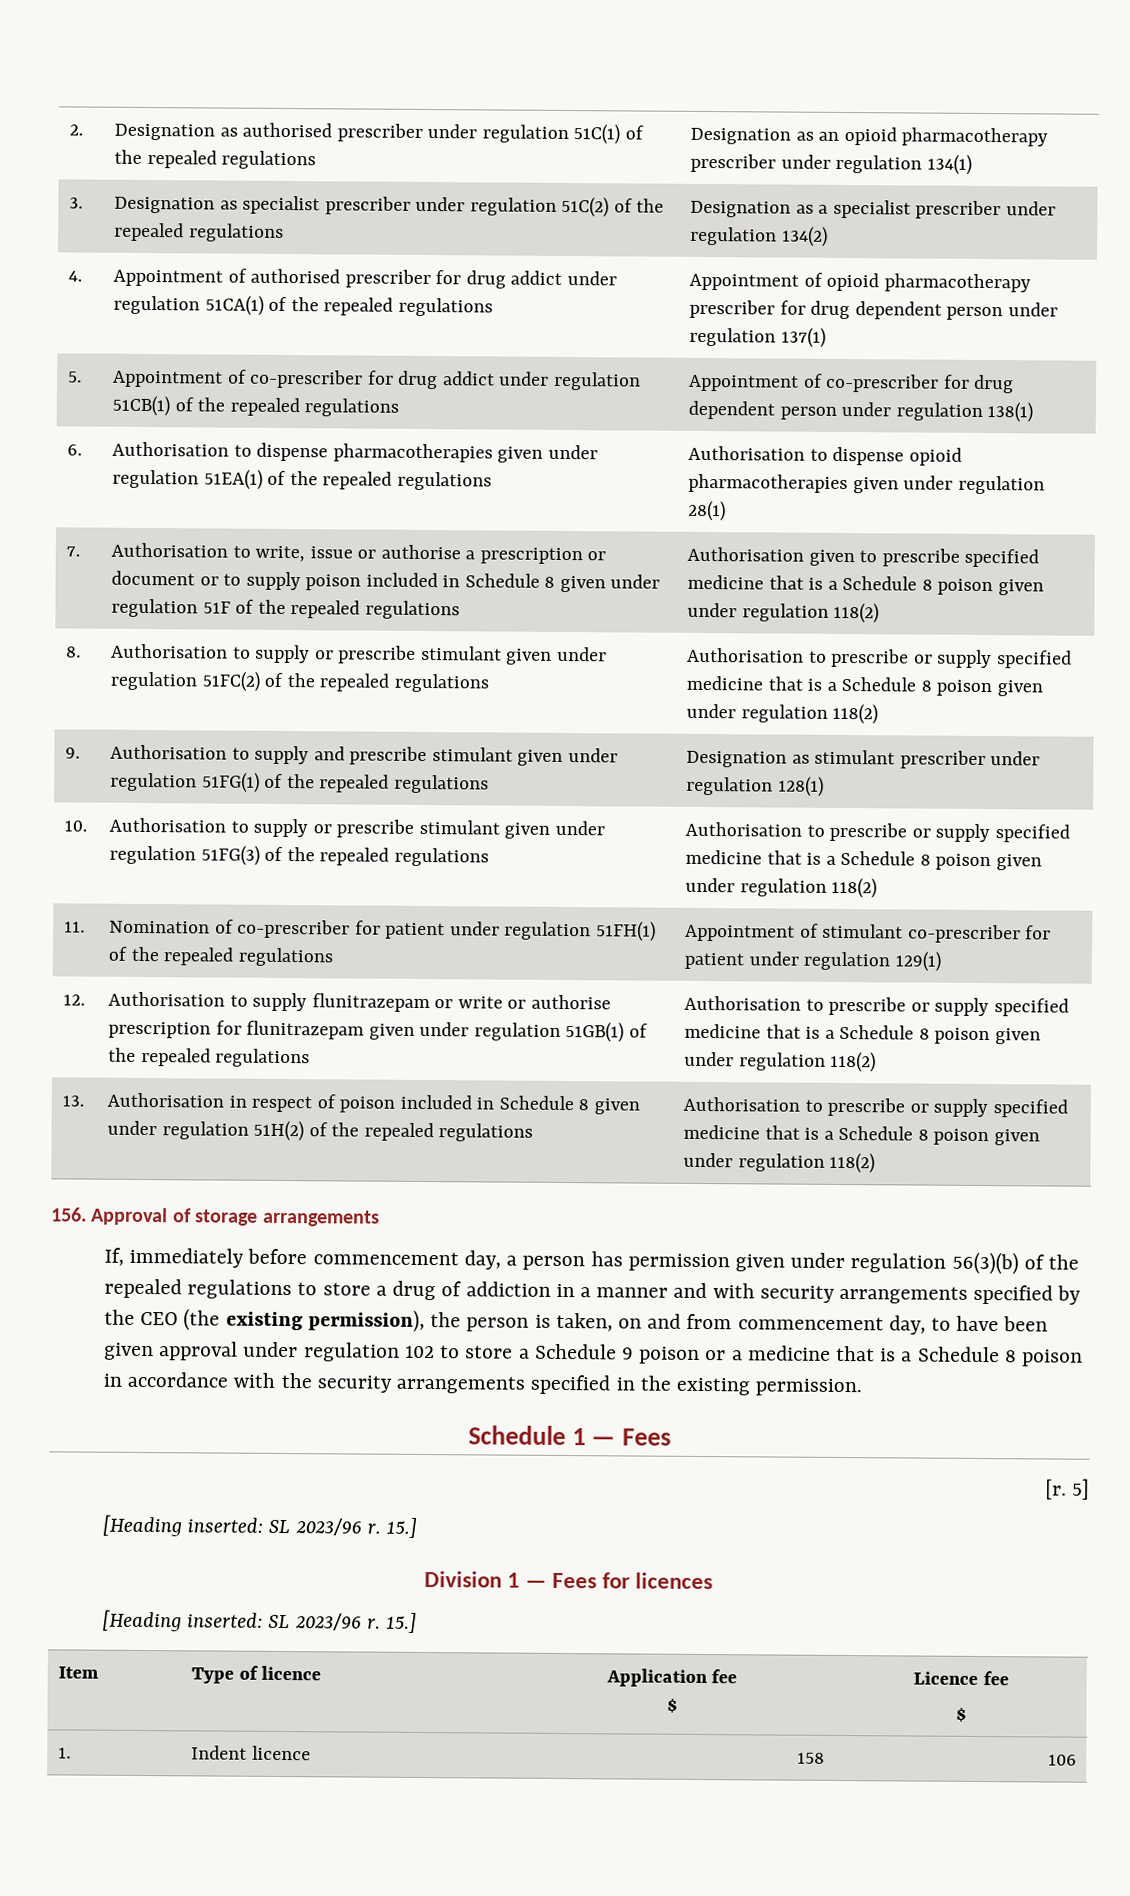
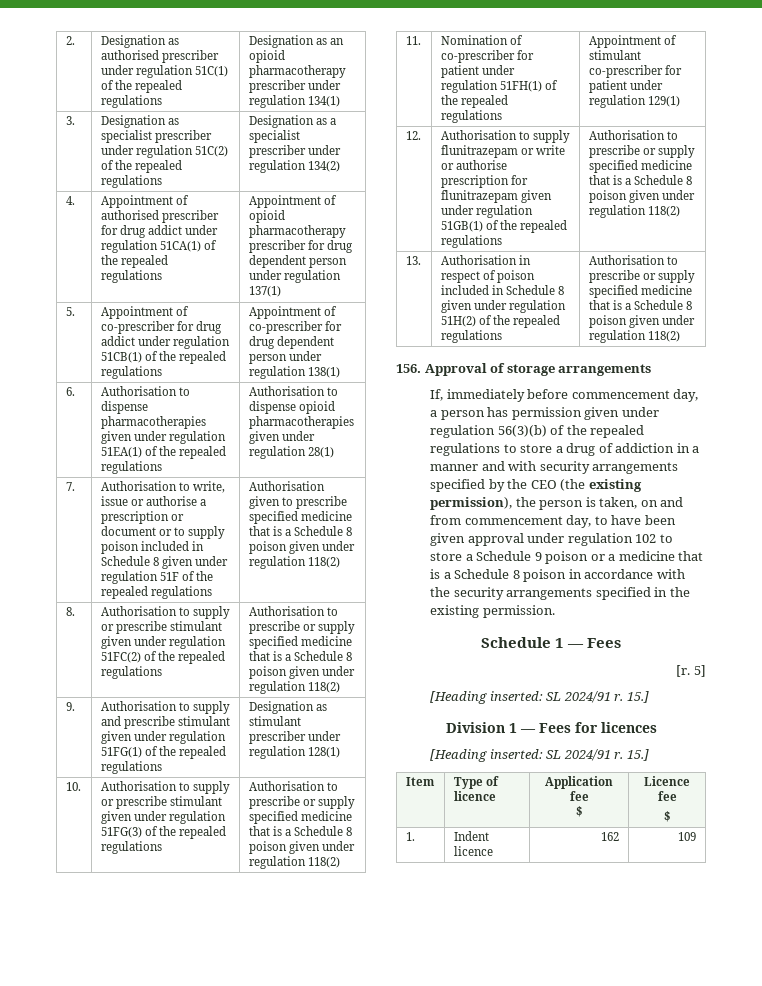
  5]
- [Heading inserted: SL 2023/96 r.
+ [Heading inserted: SL 2024/91 r.
  Division 1 — Fees for licences
- [Heading inserted: SL 2023/96 r.
+ [Heading inserted: SL 2024/91 r.
- 1. | Indent licence | 158 | 106
+ 1. | Indent licence | 162 | 109

